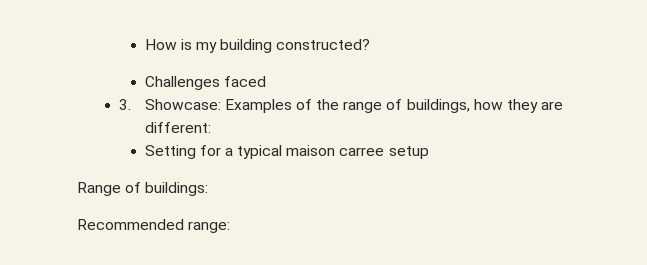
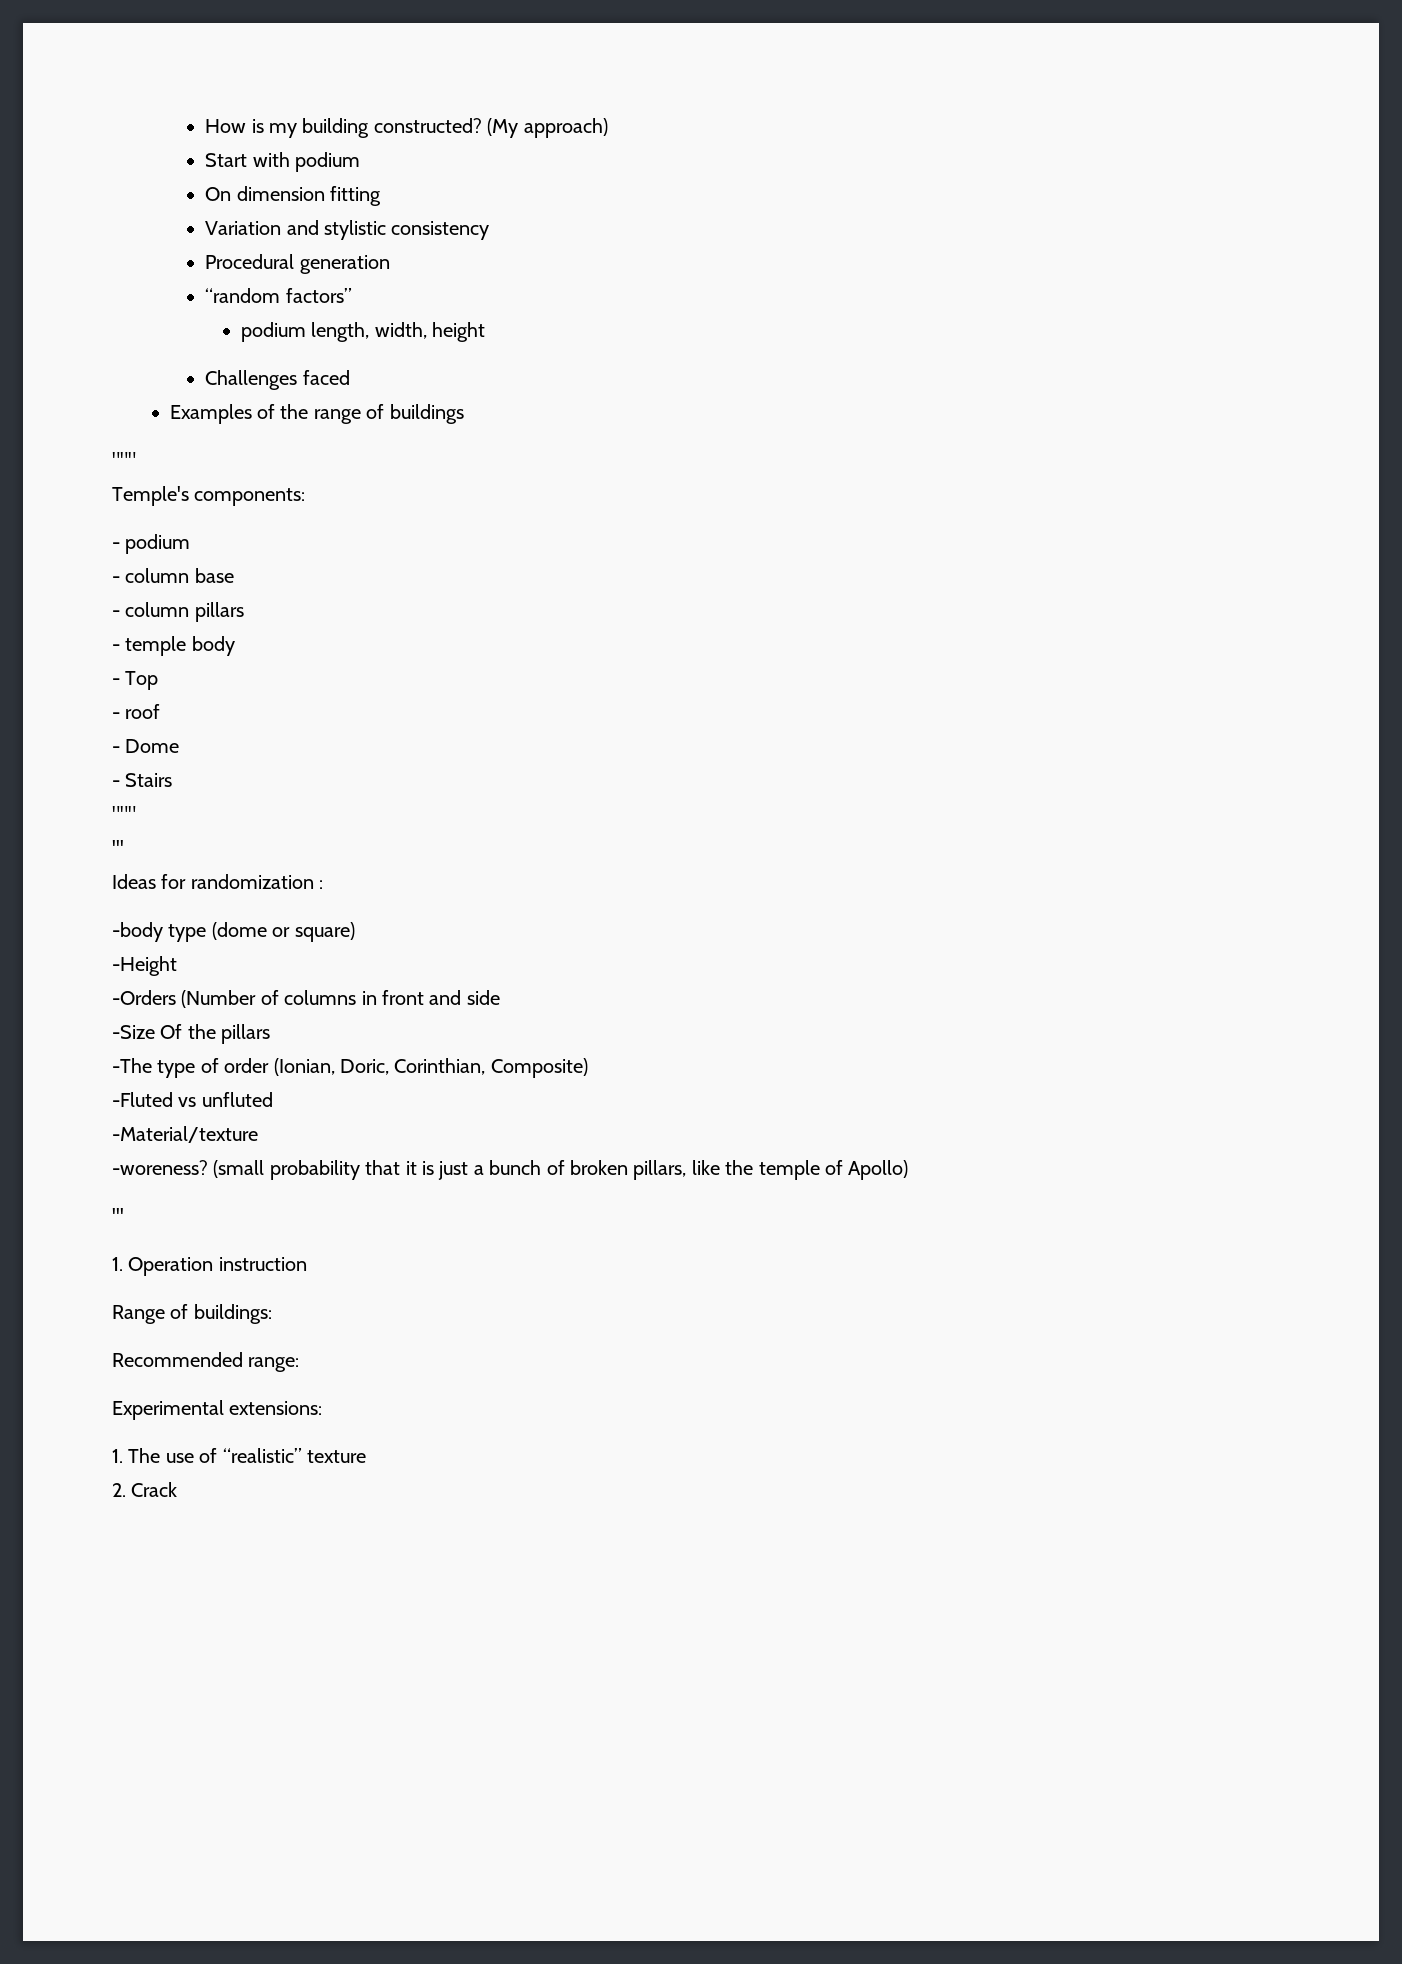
+ (My approach)
+ Start with podium
+ On dimension fitting
+ Variation and stylistic consistency
+ Procedural generation
+ “random factors”
+ podium length, width, height
- 3. Showcase: Examples of the range of buildings, how they are different:
- Setting for a typical maison carree setup
+ Examples of the range of buildings
+ """
+ Temple's components:
+ - podium
+ - column base
+ - column pillars
+ - temple body
+ - Top
+ - roof
+ - Dome
+ - Stairs
+ """
+ '''
+ Ideas for randomization :
+ -body type (dome or square)
+ -Height
+ -Orders (Number of columns in front and side
+ -Size Of the pillars
+ -The type of order (Ionian, Doric, Corinthian, Composite)
+ -Fluted vs unfluted
+ -Material/texture
+ -woreness? (small probability that it is just a bunch of broken pillars, like the temple of Apollo)
+ '''
+ 1. Operation instruction
+ Experimental extensions:
+ 1. The use of “realistic” texture
+ 2. Crack

